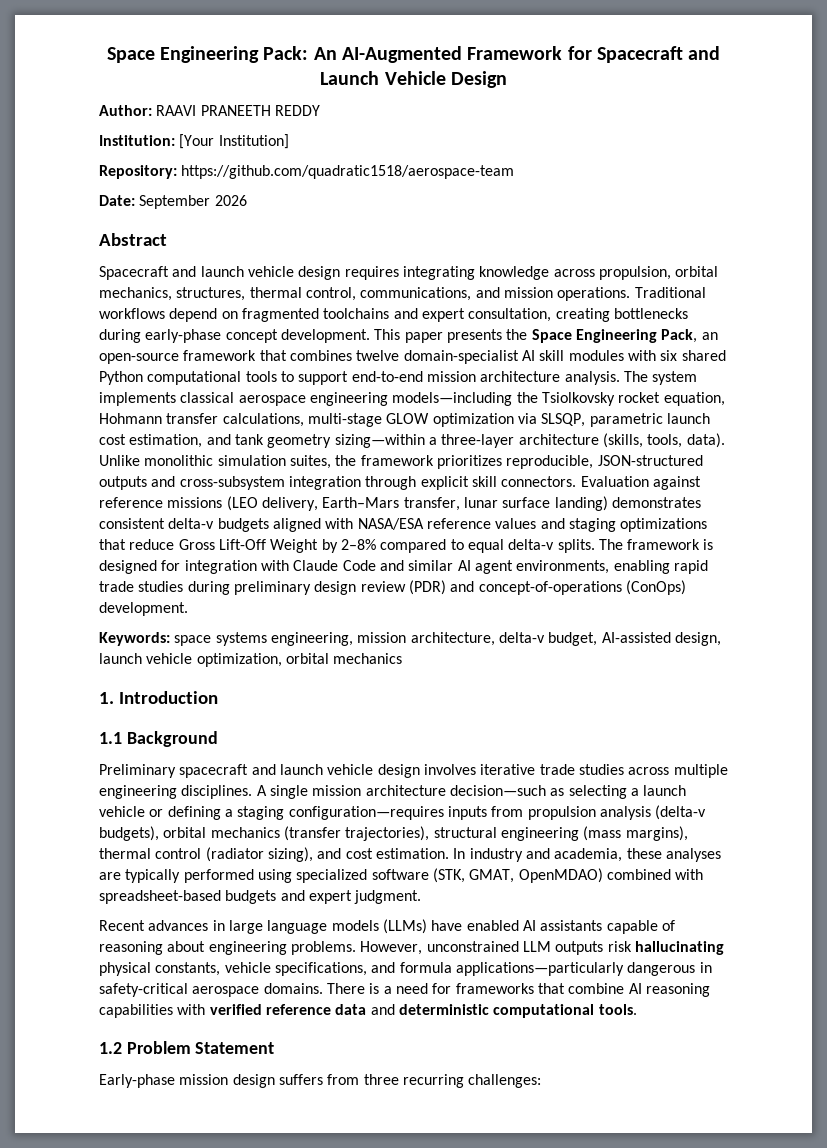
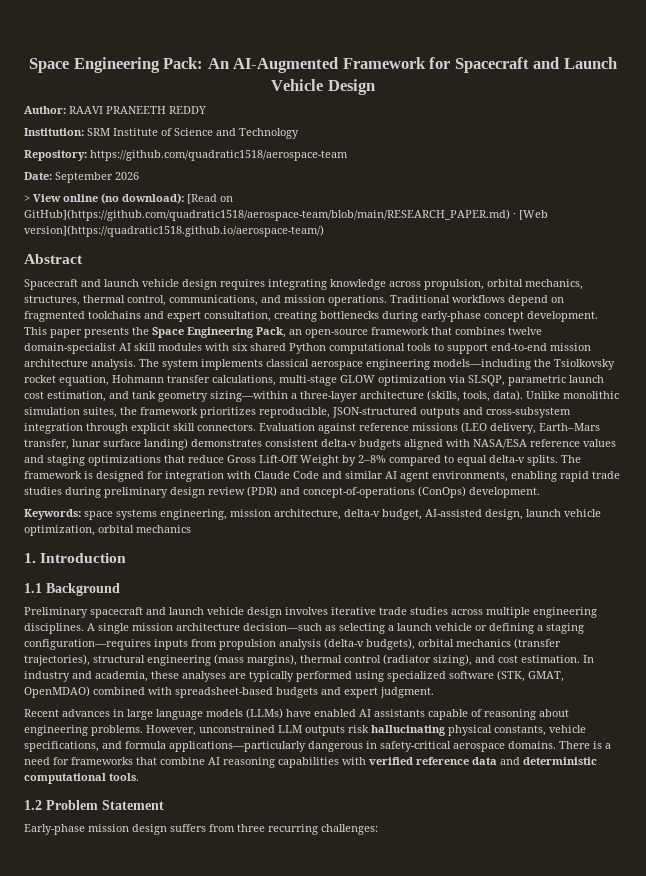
- Institution: [Your Institution]
+ Institution: SRM Institute of Science and Technology
+ > View online (no download): [Read on GitHub](https://github.com/quadratic1518/aerospace-team/blob/main/RESEARCH_PAPER.md) · [Web version](https://quadratic1518.github.io/aerospace-team/)

